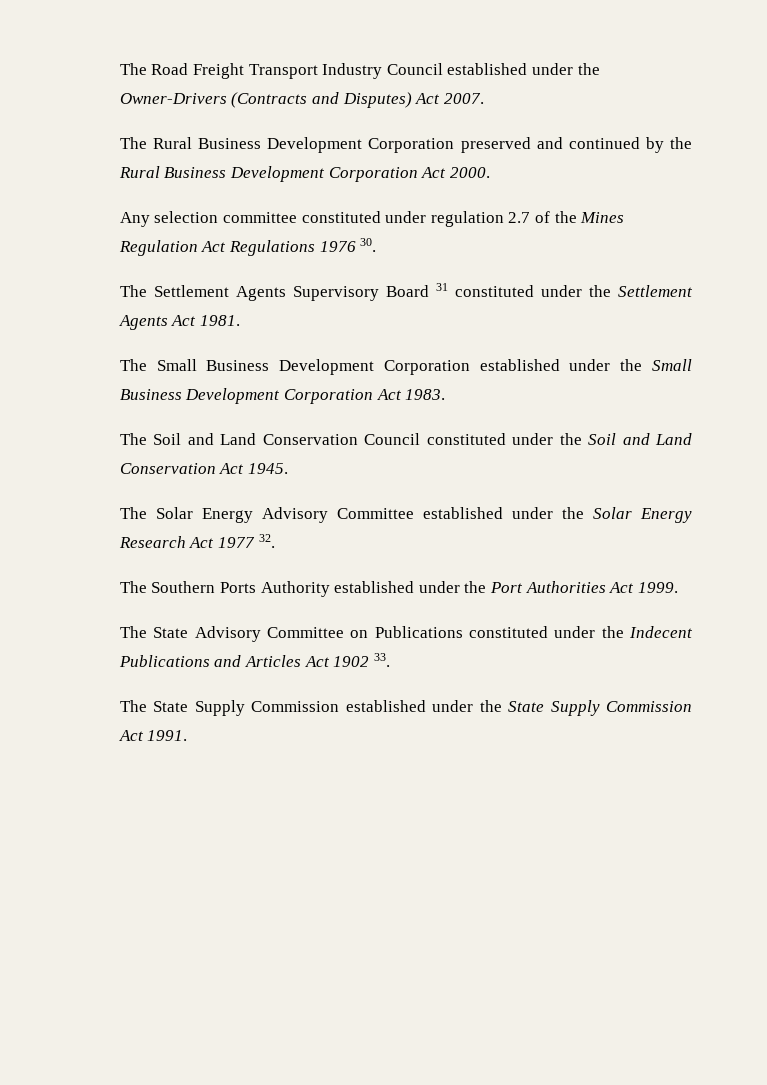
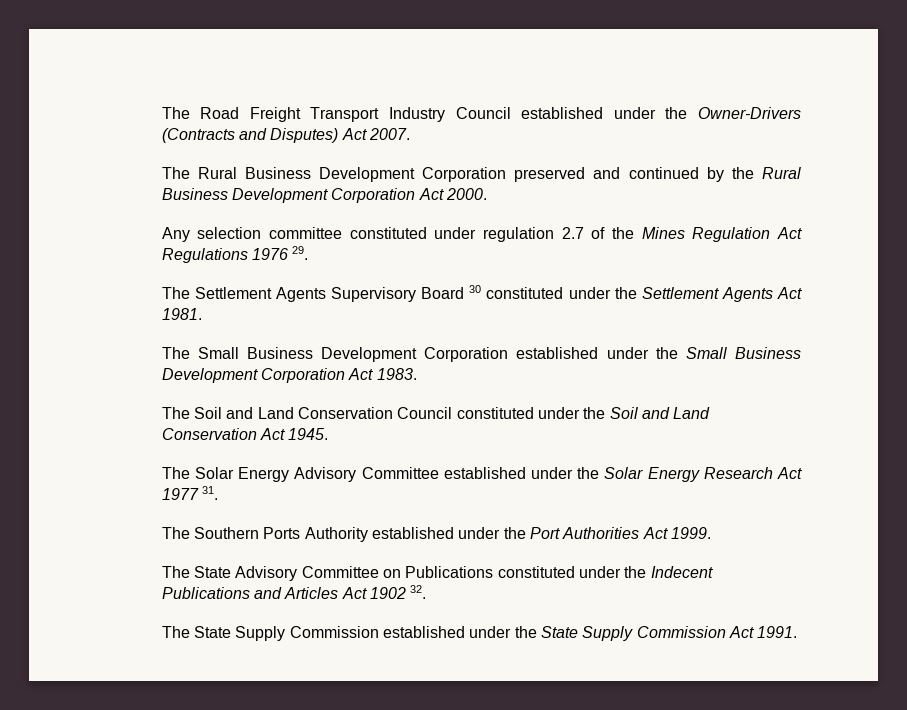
- Any selection committee constituted under regulation 2.7 of the Mines Regulation Act Regulations 1976 30.
+ Any selection committee constituted under regulation 2.7 of the Mines Regulation Act Regulations 1976 29.
- The Settlement Agents Supervisory Board 31 constituted under the Settlement Agents Act 1981.
+ The Settlement Agents Supervisory Board 30 constituted under the Settlement Agents Act 1981.
- The Solar Energy Advisory Committee established under the Solar Energy Research Act 1977 32.
+ The Solar Energy Advisory Committee established under the Solar Energy Research Act 1977 31.
- The State Advisory Committee on Publications constituted under the Indecent Publications and Articles Act 1902 33.
+ The State Advisory Committee on Publications constituted under the Indecent Publications and Articles Act 1902 32.

